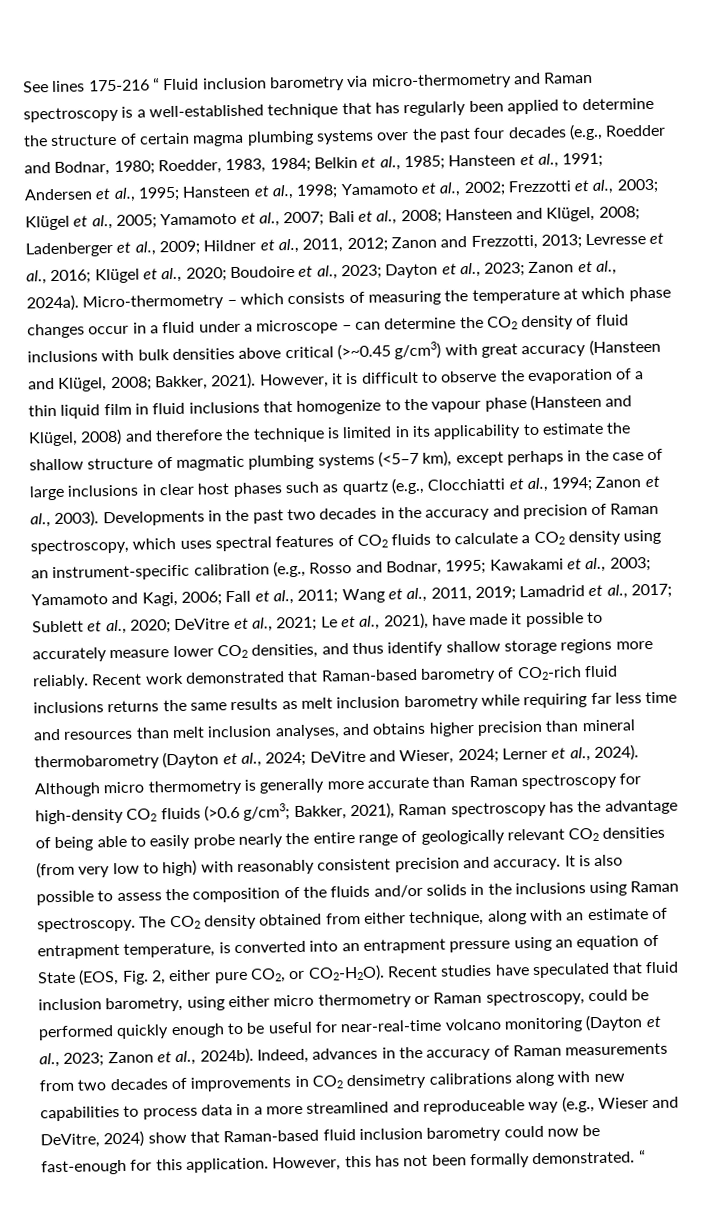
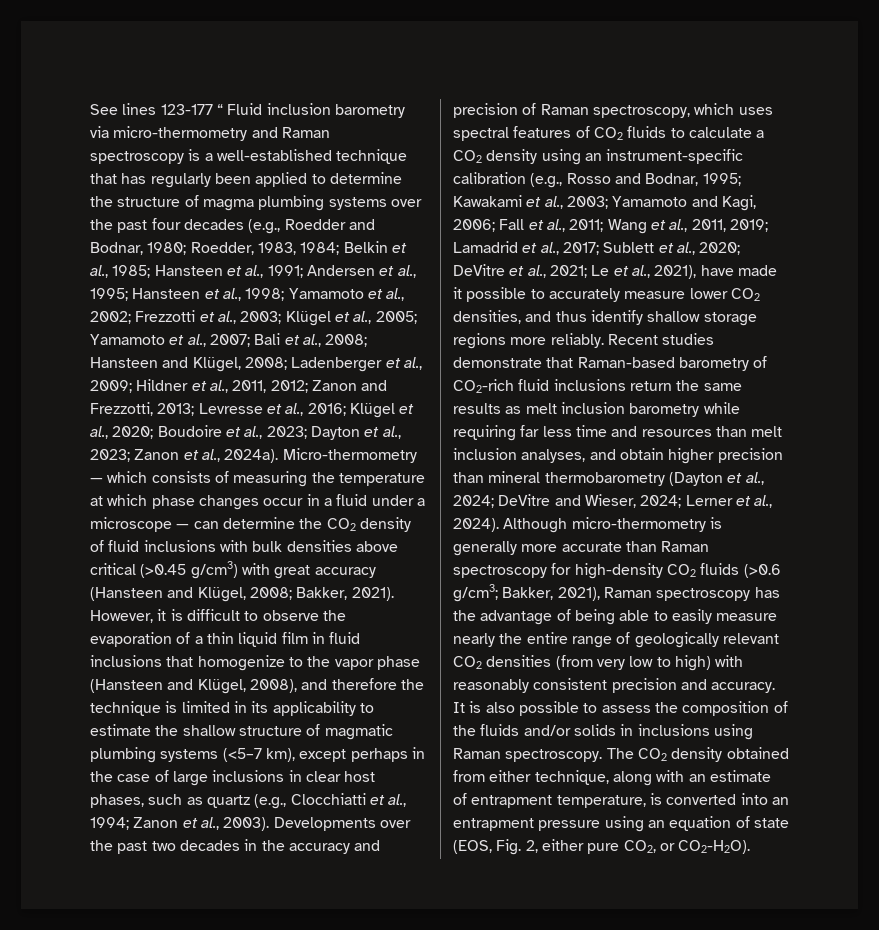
- See lines 175-216 “ Fluid inclusion barometry via micro-thermometry and Raman spectroscopy is a well-established technique that has regularly been applied to determine the structure of certain magma plumbing systems over the past four decades (e.g., Roedder and Bodnar, 1980;
+ See lines 123-177 “ Fluid inclusion barometry via micro-thermometry and Raman spectroscopy is a well-established technique that has regularly been applied to determine the structure of magma plumbing systems over the past four decades (e.g., Roedder and Bodnar, 1980;
- Micro-thermometry – which consists of measuring the temperature at which phase changes occur in a fluid under a microscope – can determine the CO2 density of fluid inclusions with bulk densities above critical (>~0.45 g/cm3) with great accuracy (Hansteen and Klügel, 2008; Bakker, 2021).
+ Micro-thermometry — which consists of measuring the temperature at which phase changes occur in a fluid under a microscope — can determine the CO2 density of fluid inclusions with bulk densities above critical (>0.45 g/cm3) with great accuracy (Hansteen and Klügel, 2008; Bakker, 2021).
- However, it is difficult to observe the evaporation of a thin liquid film in fluid inclusions that homogenize to the vapour phase (Hansteen and Klügel, 2008) and therefore the technique is limited in its applicability to estimate the shallow structure of magmatic plumbing systems (<5–7 km), except perhaps in the case of large inclusions in clear host phases such as quartz (e.g., Clocchiatti et al., 1994;
+ However, it is difficult to observe the evaporation of a thin liquid film in fluid inclusions that homogenize to the vapor phase (Hansteen and Klügel, 2008), and therefore the technique is limited in its applicability to estimate the shallow structure of magmatic plumbing systems (<5–7 km), except perhaps in the case of large inclusions in clear host phases, such as quartz (e.g., Clocchiatti et al., 1994;
- Developments in the past two decades in the accuracy and precision of Raman spectroscopy, which uses spectral features of CO2 fluids to calculate a CO2 density using an instrument-specific calibration (e.g., Rosso and Bodnar, 1995;
+ Developments over the past two decades in the accuracy and precision of Raman spectroscopy, which uses spectral features of CO2 fluids to calculate a CO2 density using an instrument-specific calibration (e.g., Rosso and Bodnar, 1995;
- Recent work demonstrated that Raman-based barometry of CO2-rich fluid inclusions returns the same results as melt inclusion barometry while requiring far less time and resources than melt inclusion analyses, and obtains higher precision than mineral thermobarometry (Dayton et al., 2024; DeVitre and Wieser, 2024; Lerner et al., 2024).
+ Recent studies demonstrate that Raman-based barometry of CO2-rich fluid inclusions return the same results as melt inclusion barometry while requiring far less time and resources than melt inclusion analyses, and obtain higher precision than mineral thermobarometry (Dayton et al., 2024; DeVitre and Wieser, 2024; Lerner et al., 2024).
- Although micro thermometry is generally more accurate than Raman spectroscopy for high-density CO2 fluids (>0.6 g/cm3; Bakker, 2021), Raman spectroscopy has the advantage of being able to easily probe nearly the entire range of geologically relevant CO2 densities (from very low to high) with reasonably consistent precision and accuracy.
+ Although micro-thermometry is generally more accurate than Raman spectroscopy for high-density CO2 fluids (>0.6 g/cm3; Bakker, 2021), Raman spectroscopy has the advantage of being able to easily measure nearly the entire range of geologically relevant CO2 densities (from very low to high) with reasonably consistent precision and accuracy.
- It is also possible to assess the composition of the fluids and/or solids in the inclusions using Raman spectroscopy.
+ It is also possible to assess the composition of the fluids and/or solids in inclusions using Raman spectroscopy.
- The CO2 density obtained from either technique, along with an estimate of entrapment temperature, is converted into an entrapment pressure using an equation of State (EOS, Fig. 2, either pure CO2, or CO2-H2O). Recent studies have speculated that fluid inclusion barometry, using either micro thermometry or Raman spectroscopy, could be performed quickly enough to be useful for near-real-time volcano monitoring (Dayton et al., 2023; Zanon et al., 2024b). Indeed, advances in the accuracy of Raman measurements from two decades of improvements in CO2 densimetry calibrations along with new capabilities to process data in a more streamlined and reproduceable way (e.g., Wieser and DeVitre, 2024) show that Raman-based fluid inclusion barometry could now be fast-enough for this application. However, this has not been formally demonstrated. “
+ The CO2 density obtained from either technique, along with an estimate of entrapment temperature, is converted into an entrapment pressure using an equation of state (EOS, Fig. 2, either pure CO2, or CO2-H2O).

